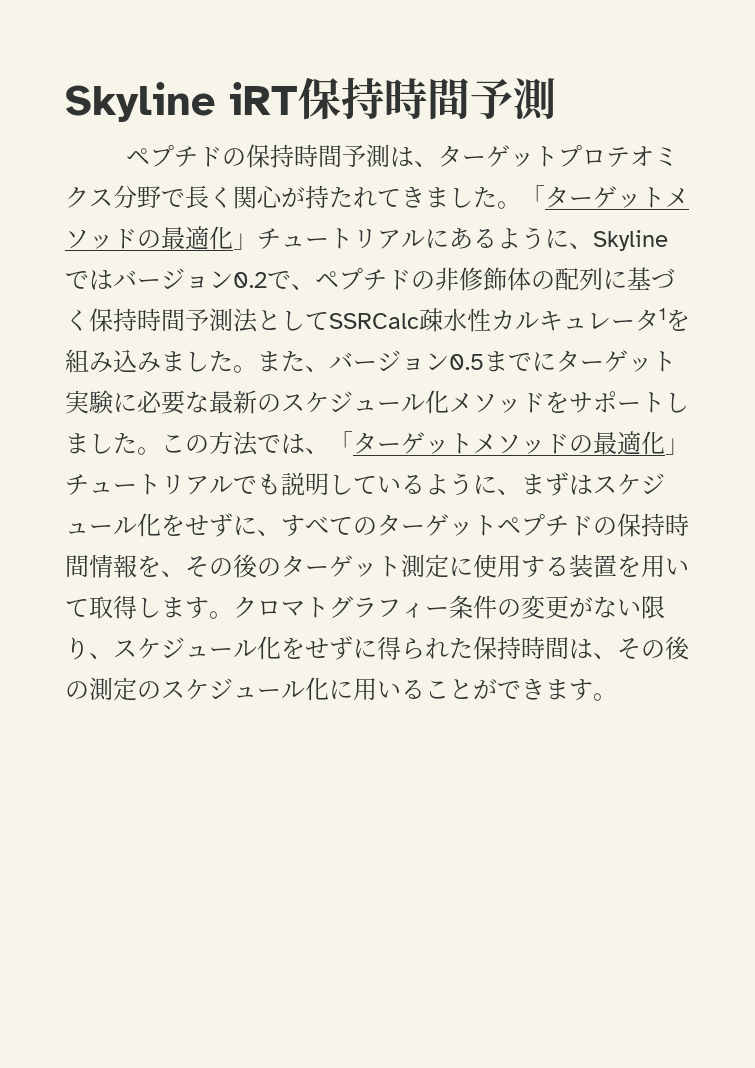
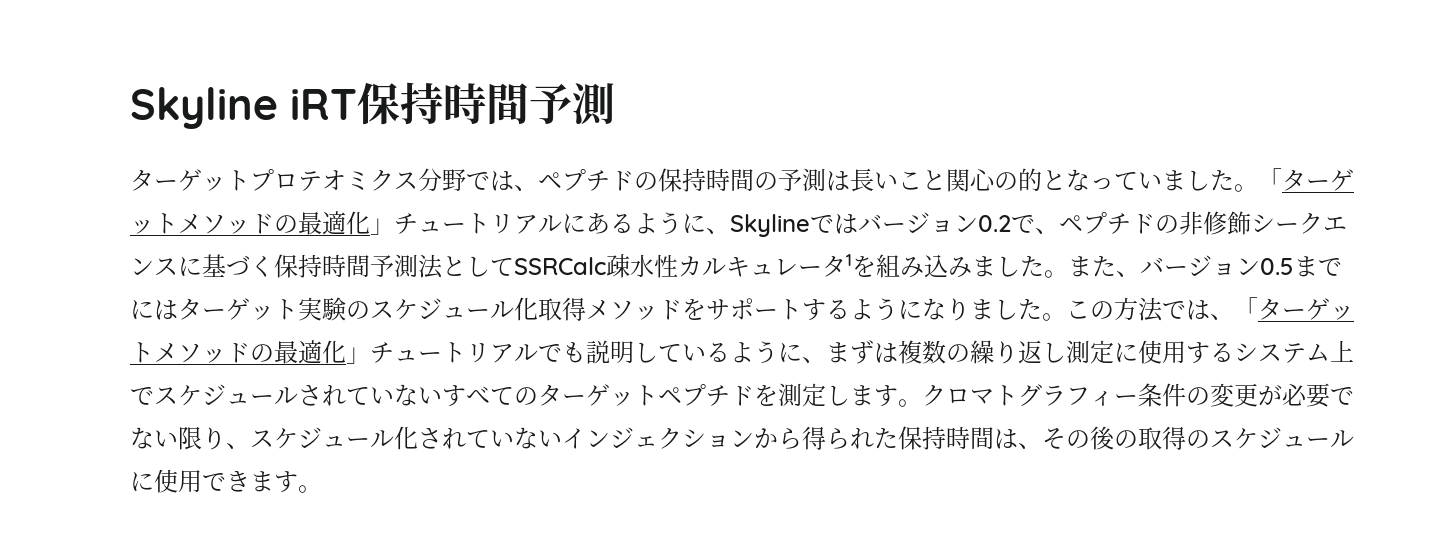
- ペプチドの保持時間予測は、ターゲットプロテオミクス分野で長く関心が持たれてきました。
+ ターゲットプロテオミクス分野では、ペプチドの保持時間の予測は長いこと関心の的となっていました。
- 「ターゲットメソッドの最適化」チュートリアルにあるように、Skylineではバージョン0.2で、ペプチドの非修飾体の配列に基づく保持時間予測法としてSSRCalc疎水性カルキュレータ1を組み込みました。
+ 「ターゲットメソッドの最適化」チュートリアルにあるように、Skylineではバージョン0.2で、ペプチドの非修飾シークエンスに基づく保持時間予測法としてSSRCalc疎水性カルキュレータ1を組み込みました。
- また、バージョン0.5までにターゲット実験に必要な最新のスケジュール化メソッドをサポートしました。
+ また、バージョン0.5までにはターゲット実験のスケジュール化取得メソッドをサポートするようになりました。
- この方法では、「ターゲットメソッドの最適化」チュートリアルでも説明しているように、まずはスケジュール化をせずに、すべてのターゲットペプチドの保持時間情報を、その後のターゲット測定に使用する装置を用いて取得します。
+ この方法では、「ターゲットメソッドの最適化」チュートリアルでも説明しているように、まずは複数の繰り返し測定に使用するシステム上でスケジュールされていないすべてのターゲットペプチドを測定します。
- クロマトグラフィー条件の変更がない限り、スケジュール化をせずに得られた保持時間は、その後の測定のスケジュール化に用いることができます。
+ クロマトグラフィー条件の変更が必要でない限り、スケジュール化されていないインジェクションから得られた保持時間は、その後の取得のスケジュールに使用できます。

